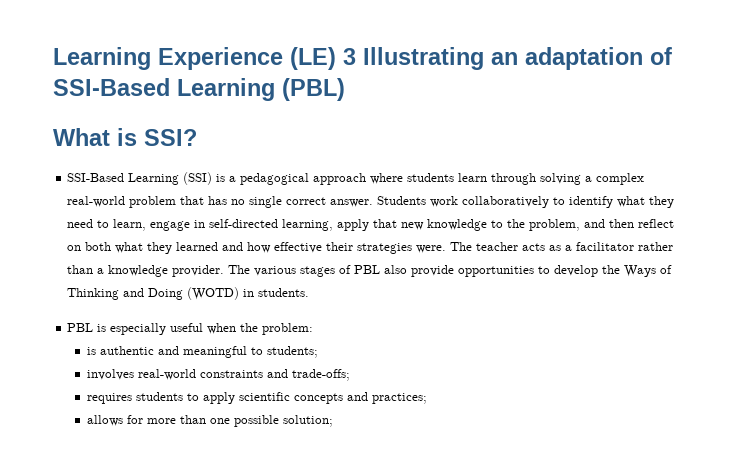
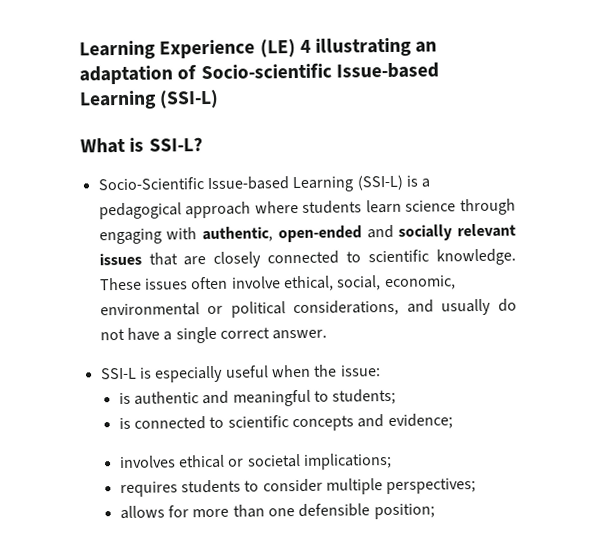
- Learning Experience (LE) 3 Illustrating an adaptation of SSI-Based Learning (PBL)
- What is SSI?
- SSI-Based Learning (SSI) is a pedagogical approach where students learn through solving a complex real-world problem that has no single correct answer. Students work collaboratively to identify what they need to learn, engage in self-directed learning, apply that new knowledge to the problem, and then reflect on both what they learned and how effective their strategies were. The teacher acts as a facilitator rather than a knowledge provider. The various stages of PBL also provide opportunities to develop the Ways of Thinking and Doing (WOTD) in students.
- PBL is especially useful when the problem:
+ Learning Experience (LE) 4 illustrating an adaptation of Socio-scientific Issue-based Learning (SSI-L)
+ What is SSI-L?
+ Socio-Scientific Issue-based Learning (SSI-L) is a pedagogical approach where students learn science through engaging with authentic, open-ended and socially relevant issues that are closely connected to scientific knowledge. These issues often involve ethical, social, economic, environmental or political considerations, and usually do not have a single correct answer.
+ SSI-L is especially useful when the issue:
- involves real-world constraints and trade-offs;
- requires students to apply scientific concepts and practices;
+ is connected to scientific concepts and evidence;
+ involves ethical or societal implications;
+ requires students to consider multiple perspectives;
- allows for more than one possible solution;
+ allows for more than one defensible position;

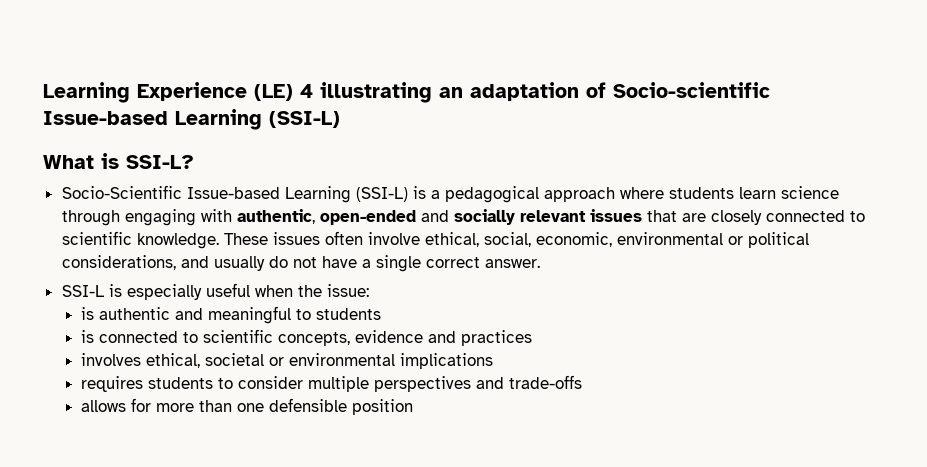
- is authentic and meaningful to students;
+ is authentic and meaningful to students
- is connected to scientific concepts and evidence;
- involves ethical or societal implications;
+ is connected to scientific concepts, evidence and practices
+ involves ethical, societal or environmental implications
- requires students to consider multiple perspectives;
+ requires students to consider multiple perspectives and trade-offs
- allows for more than one defensible position;
+ allows for more than one defensible position

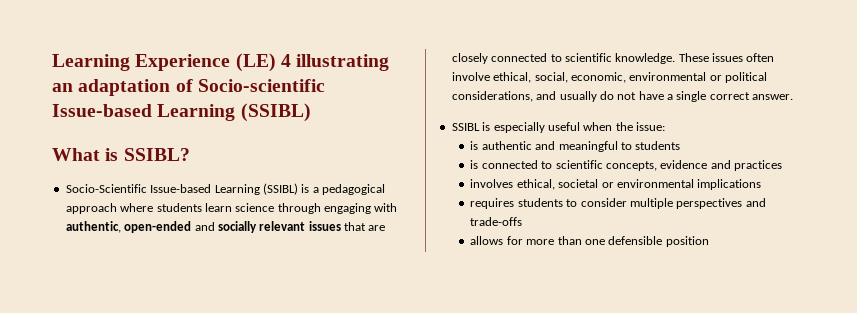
- Learning Experience (LE) 4 illustrating an adaptation of Socio-scientific Issue-based Learning (SSI-L)
+ Learning Experience (LE) 4 illustrating an adaptation of Socio-scientific Issue-based Learning (SSIBL)
- What is SSI-L?
+ What is SSIBL?
- Socio-Scientific Issue-based Learning (SSI-L) is a pedagogical approach where students learn science through engaging with authentic, open-ended and socially relevant issues that are closely connected to scientific knowledge.
+ Socio-Scientific Issue-based Learning (SSIBL) is a pedagogical approach where students learn science through engaging with authentic, open-ended and socially relevant issues that are closely connected to scientific knowledge.
- SSI-L is especially useful when the issue:
+ SSIBL is especially useful when the issue:

